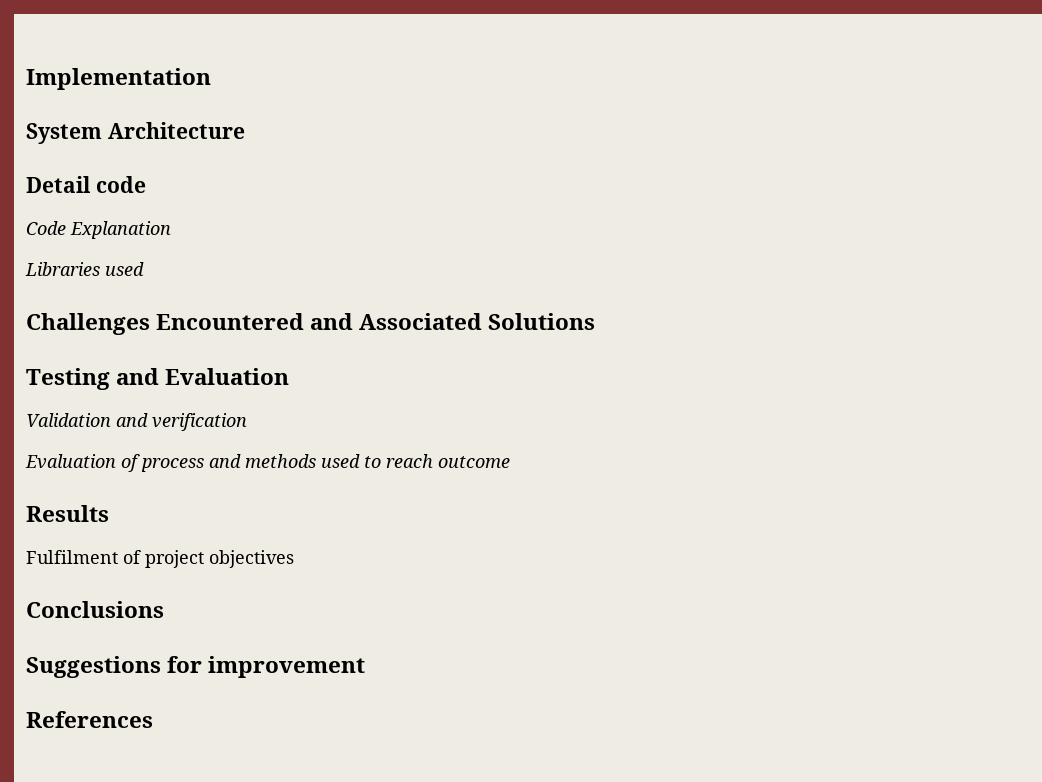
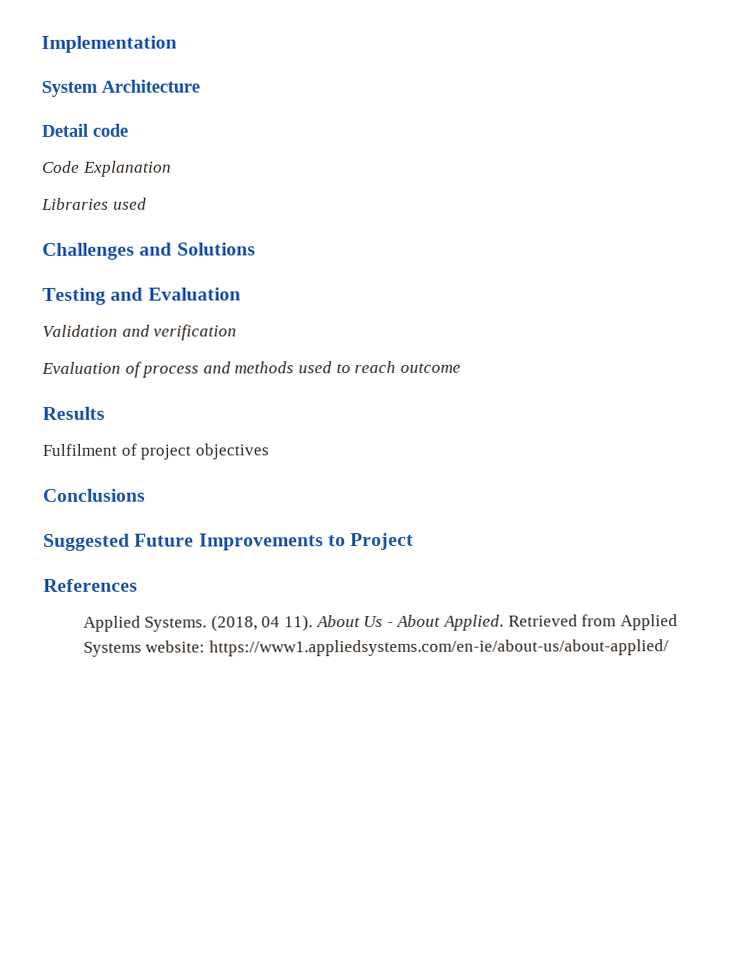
- Challenges Encountered and Associated Solutions
+ Challenges and Solutions
- Suggestions for improvement
+ Suggested Future Improvements to Project
  References
+ Applied Systems. (2018, 04 11). About Us - About Applied. Retrieved from Applied Systems website: https://www1.appliedsystems.com/en-ie/about-us/about-applied/

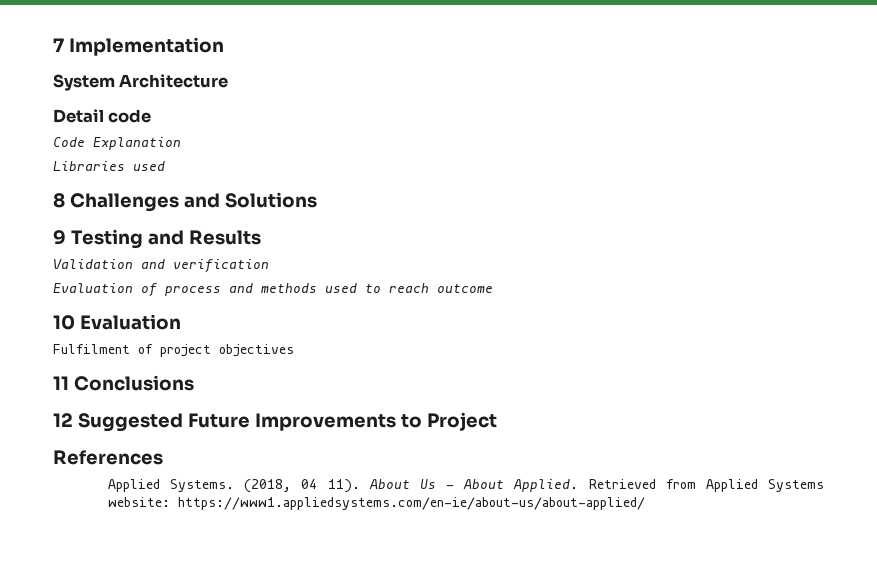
- Implementation
+ 7 Implementation
- Challenges and Solutions
+ 8 Challenges and Solutions
- Testing and Evaluation
+ 9 Testing and Results
- Results
+ 10 Evaluation
- Conclusions
+ 11 Conclusions
- Suggested Future Improvements to Project
+ 12 Suggested Future Improvements to Project

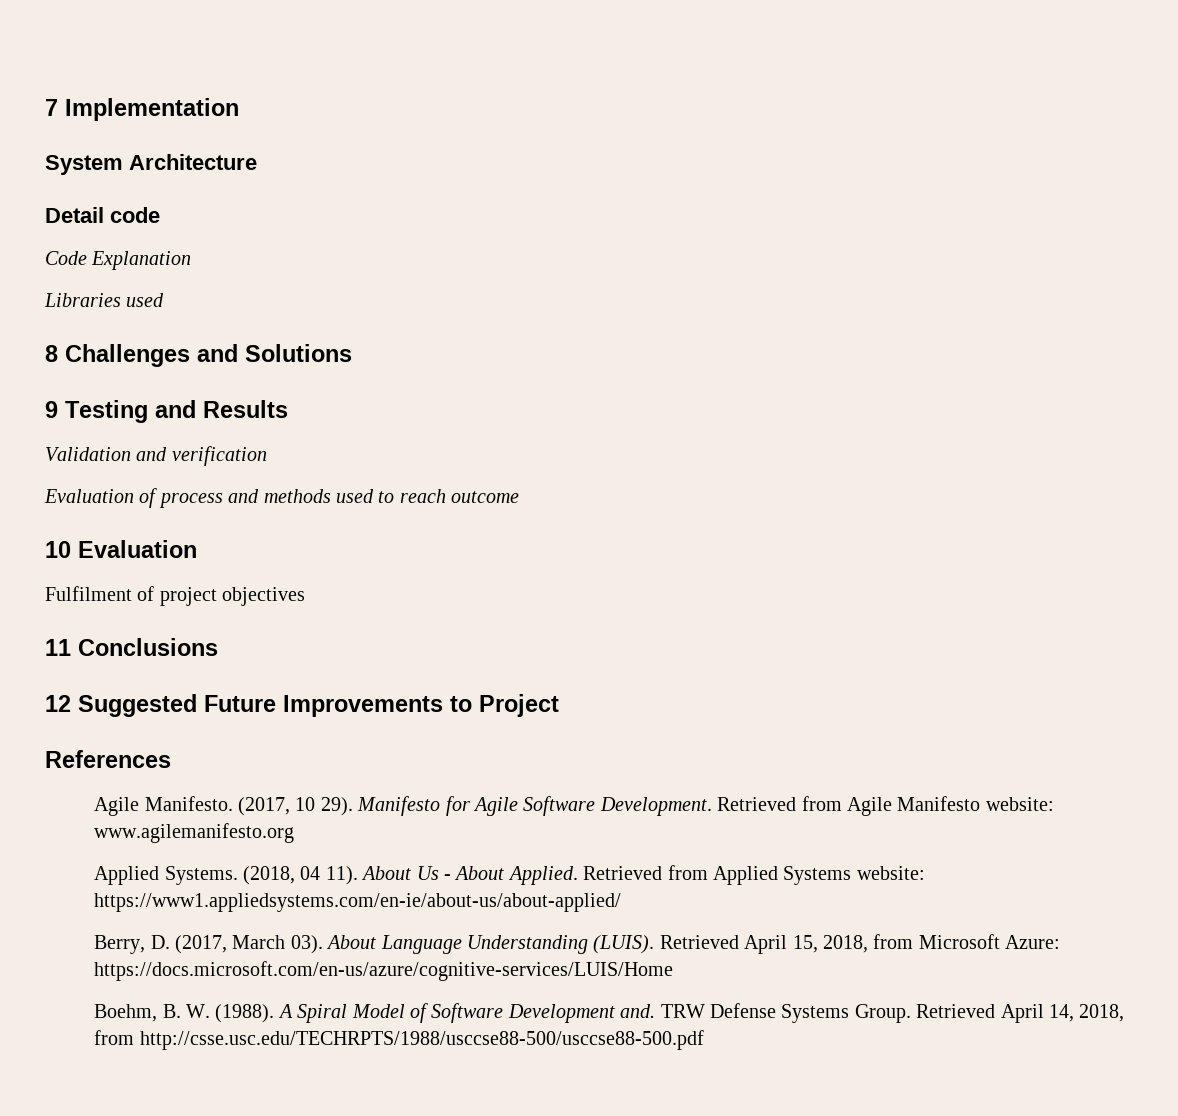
+ Agile Manifesto. (2017, 10 29). Manifesto for Agile Software Development. Retrieved from Agile Manifesto website: www.agilemanifesto.org
+ Berry, D. (2017, March 03). About Language Understanding (LUIS). Retrieved April 15, 2018, from Microsoft Azure: https://docs.microsoft.com/en-us/azure/cognitive-services/LUIS/Home
+ Boehm, B. W. (1988). A Spiral Model of Software Development and. TRW Defense Systems Group. Retrieved April 14, 2018, from http://csse.usc.edu/TECHRPTS/1988/usccse88-500/usccse88-500.pdf

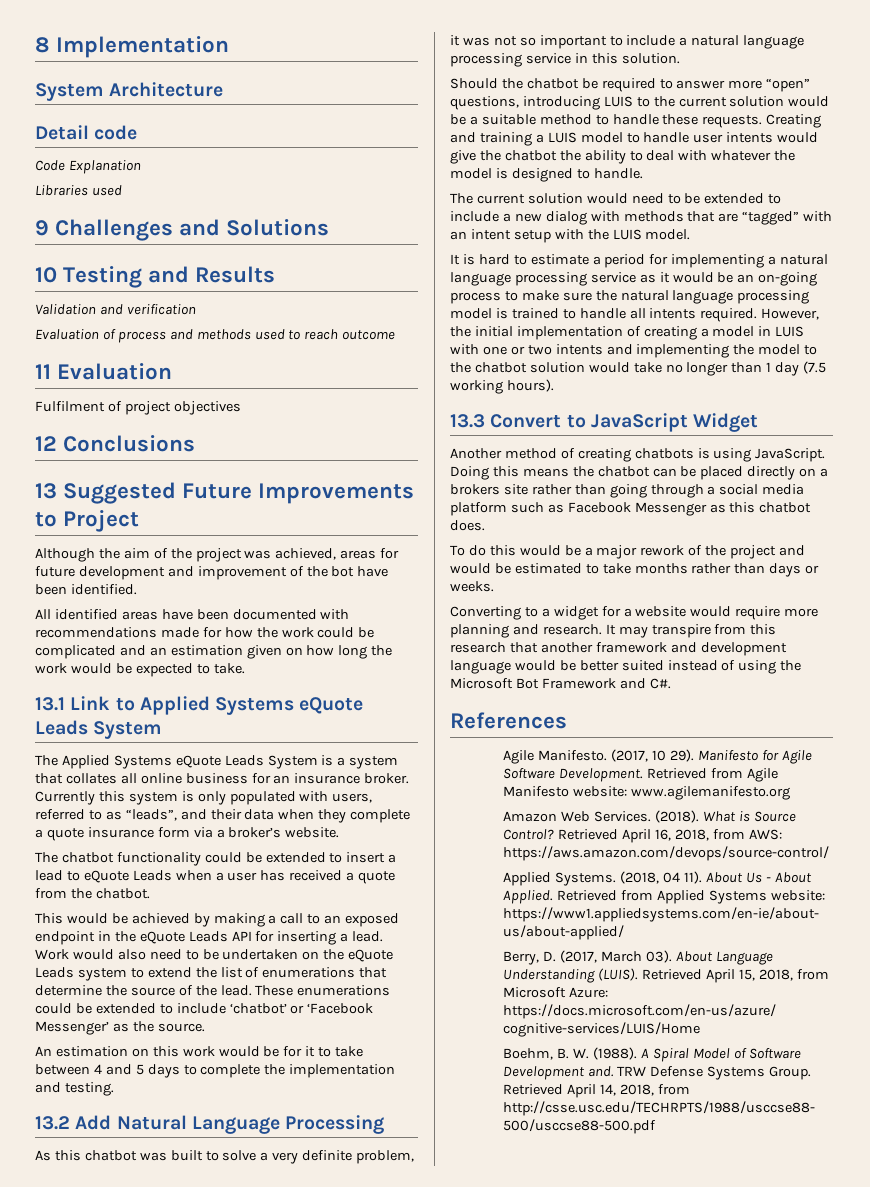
- 7 Implementation
+ 8 Implementation
- 8 Challenges and Solutions
+ 9 Challenges and Solutions
- 9 Testing and Results
+ 10 Testing and Results
- 10 Evaluation
+ 11 Evaluation
- 11 Conclusions
+ 12 Conclusions
- 12 Suggested Future Improvements to Project
+ 13 Suggested Future Improvements to Project
+ Although the aim of the project was achieved, areas for future development and improvement of the bot have been identified.
+ All identified areas have been documented with recommendations made for how the work could be complicated and an estimation given on how long the work would be expected to take.
+ 13.1 Link to Applied Systems eQuote Leads System
+ The Applied Systems eQuote Leads System is a system that collates all online business for an insurance broker. Currently this system is only populated with users, referred to as “leads”, and their data when they complete a quote insurance form via a broker’s website.
+ The chatbot functionality could be extended to insert a lead to eQuote Leads when a user has received a quote from the chatbot.
+ This would be achieved by making a call to an exposed endpoint in the eQuote Leads API for inserting a lead. Work would also need to be undertaken on the eQuote Leads system to extend the list of enumerations that determine the source of the lead. These enumerations could be extended to include ‘chatbot’ or ‘Facebook Messenger’ as the source.
+ An estimation on this work would be for it to take between 4 and 5 days to complete the implementation and testing.
+ 13.2 Add Natural Language Processing
+ As this chatbot was built to solve a very definite problem, it was not so important to include a natural language processing service in this solution.
+ Should the chatbot be required to answer more “open” questions, introducing LUIS to the current solution would be a suitable method to handle these requests. Creating and training a LUIS model to handle user intents would give the chatbot the ability to deal with whatever the model is designed to handle.
+ The current solution would need to be extended to include a new dialog with methods that are “tagged” with an intent setup with the LUIS model.
+ It is hard to estimate a period for implementing a natural language processing service as it would be an on-going process to make sure the natural language processing model is trained to handle all intents required. However, the initial implementation of creating a model in LUIS with one or two intents and implementing the model to the chatbot solution would take no longer than 1 day (7.5 working hours).
+ 13.3 Convert to JavaScript Widget
+ Another method of creating chatbots is using JavaScript. Doing this means the chatbot can be placed directly on a brokers site rather than going through a social media platform such as Facebook Messenger as this chatbot does.
+ To do this would be a major rework of the project and would be estimated to take months rather than days or weeks.
+ Converting to a widget for a website would require more planning and research. It may transpire from this research that another framework and development language would be better suited instead of using the Microsoft Bot Framework and C#.
+ Amazon Web Services. (2018). What is Source Control? Retrieved April 16, 2018, from AWS: https://aws.amazon.com/devops/source-control/

